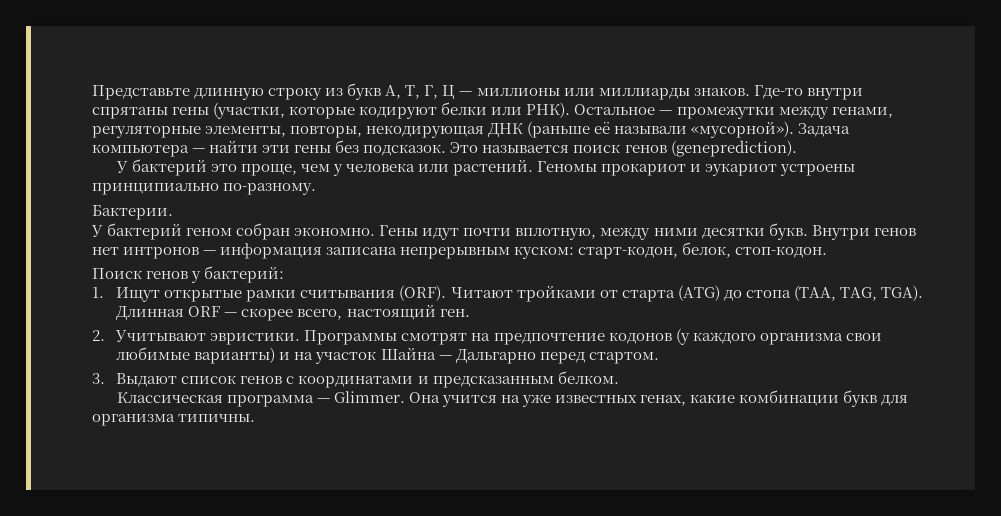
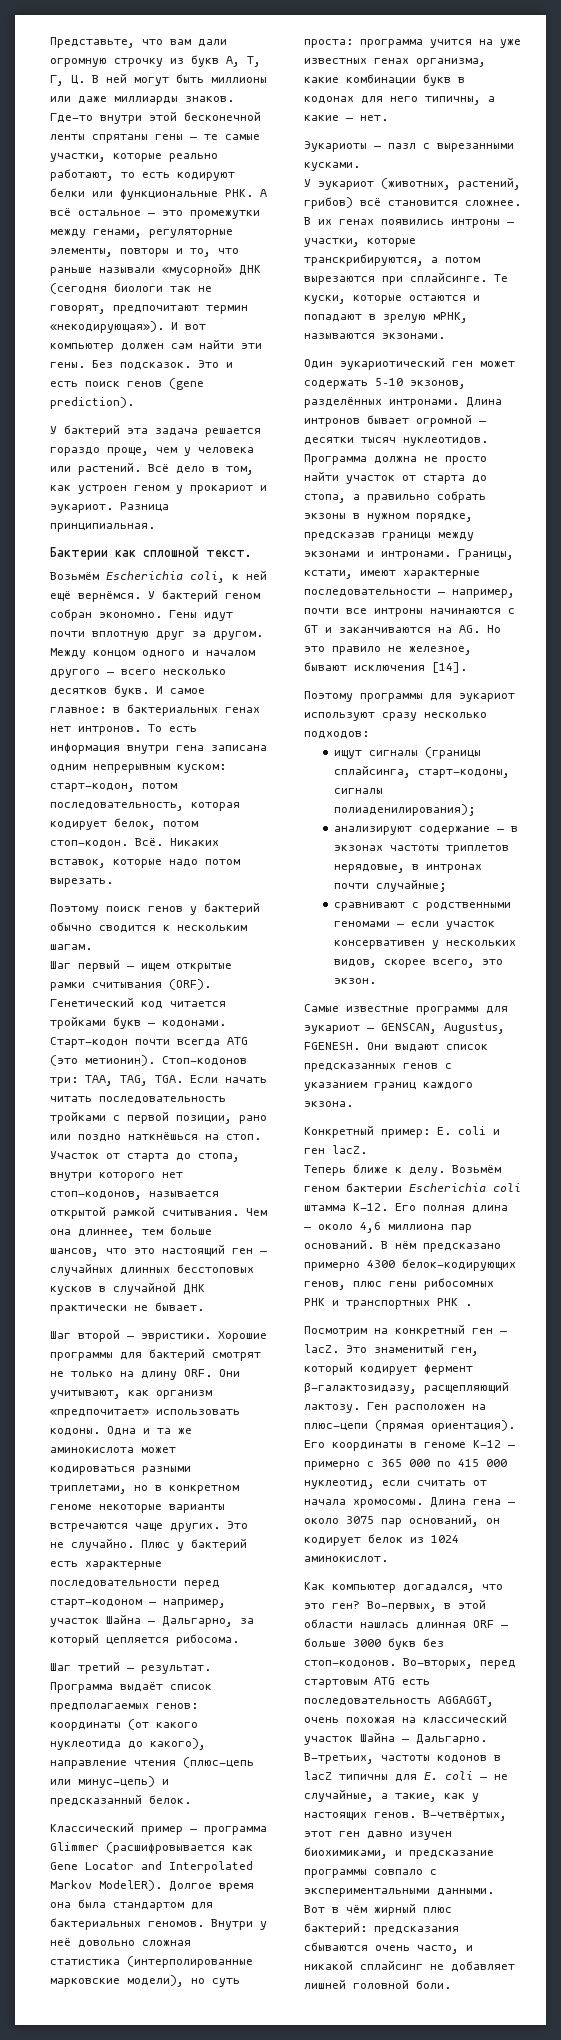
- Представьте длинную строку из букв А, Т, Г, Ц — миллионы или миллиарды знаков.
+ Представьте, что вам дали огромную строчку из букв А, Т, Г, Ц. В ней могут быть миллионы или даже миллиарды знаков.
- Где-то внутри спрятаны гены (участки, которые кодируют белки или РНК). Остальное — промежутки между генами, регуляторные элементы, повторы, некодирующая ДНК (раньше её называли «мусорной»). Задача компьютера — найти эти гены без подсказок. Это называется поиск генов (geneprediction).
- У бактерий это проще, чем у человека или растений.
+ Где-то внутри этой бесконечной ленты спрятаны гены — те самые участки, которые реально работают, то есть кодируют белки или функциональные РНК. А всё остальное — это промежутки между генами, регуляторные элементы, повторы и то, что раньше называли «мусорной» ДНК (сегодня биологи так не говорят, предпочитают термин «некодирующая»). И вот компьютер должен сам найти эти гены. Без подсказок. Это и есть поиск генов (gene prediction).
+ У бактерий эта задача решается гораздо проще, чем у человека или растений.
- Геномы прокариот и эукариот устроены принципиально по-разному.
- Бактерии.
- У бактерий геном собран экономно.
+ Всё дело в том, как устроен геном у прокариот и эукариот. Разница принципиальная.
+ Бактерии как сплошной текст.
+ Возьмём Escherichia coli, к ней ещё вернёмся. У бактерий геном собран экономно.
- Гены идут почти вплотную, между ними десятки букв. Внутри генов нет интронов — информация записана непрерывным куском: старт-кодон, белок, стоп-кодон.
- Поиск генов у бактерий:
- 1. Ищут открытые рамки считывания (ORF). Читают тройками от старта (ATG) до стопа (TAA, TAG, TGA). Длинная ORF — скорее всего, настоящий ген.
- 2. Учитывают эвристики. Программы смотрят на предпочтение кодонов (у каждого организма свои любимые варианты) и на участок Шайна — Дальгарно перед стартом.
- 3. Выдают список генов с координатами и предсказанным белком.
- Классическая программа — Glimmer. Она учится на уже известных генах, какие комбинации букв для организма типичны.
+ Гены идут почти вплотную друг за другом. Между концом одного и началом другого — всего несколько десятков букв. И самое главное: в бактериальных генах нет интронов. То есть информация внутри гена записана одним непрерывным куском: старт-кодон, потом последовательность, которая кодирует белок, потом стоп-кодон. Всё. Никаких вставок, которые надо потом вырезать.
+ Поэтому поиск генов у бактерий обычно сводится к нескольким шагам.
+ Шаг первый — ищем открытые рамки считывания (ORF). Генетический код читается тройками букв — кодонами. Старт-кодон почти всегда ATG (это метионин). Стоп-кодонов три: TAA, TAG, TGA. Если начать читать последовательность тройками с первой позиции, рано или поздно наткнёшься на стоп. Участок от старта до стопа, внутри которого нет стоп-кодонов, называется открытой рамкой считывания. Чем она длиннее, тем больше шансов, что это настоящий ген — случайных длинных бесстоповых кусков в случайной ДНК практически не бывает.
+ Шаг второй — эвристики. Хорошие программы для бактерий смотрят не только на длину ORF. Они учитывают, как организм «предпочитает» использовать кодоны. Одна и та же аминокислота может кодироваться разными триплетами, но в конкретном геноме некоторые варианты встречаются чаще других. Это не случайно. Плюс у бактерий есть характерные последовательности перед старт-кодоном — например, участок Шайна — Дальгарно, за который цепляется рибосома.
+ Шаг третий — результат. Программа выдаёт список предполагаемых генов: координаты (от какого нуклеотида до какого), направление чтения (плюс-цепь или минус-цепь) и предсказанный белок.
+ Классический пример — программа Glimmer (расшифровывается как Gene Locator and Interpolated Markov ModelER). Долгое время она была стандартом для бактериальных геномов. Внутри у неё довольно сложная статистика (интерполированные марковские модели), но суть проста: программа учится на уже известных генах организма, какие комбинации букв в кодонах для него типичны, а какие — нет.
+ Эукариоты — пазл с вырезанными кусками.
+ У эукариот (животных, растений, грибов) всё становится сложнее. В их генах появились интроны — участки, которые транскрибируются, а потом вырезаются при сплайсинге. Те куски, которые остаются и попадают в зрелую мРНК, называются экзонами.
+ Один эукариотический ген может содержать 5–10 экзонов, разделённых интронами. Длина интронов бывает огромной — десятки тысяч нуклеотидов. Программа должна не просто найти участок от старта до стопа, а правильно собрать экзоны в нужном порядке, предсказав границы между экзонами и интронами. Границы, кстати, имеют характерные последовательности — например, почти все интроны начинаются с GT и заканчиваются на AG. Но это правило не железное, бывают исключения [14].
+ Поэтому программы для эукариот используют сразу несколько подходов:
+ ищут сигналы (границы сплайсинга, старт-кодоны, сигналы полиаденилирования);
+ анализируют содержание — в экзонах частоты триплетов нерядовые, в интронах почти случайные;
+ сравнивают с родственными геномами — если участок консервативен у нескольких видов, скорее всего, это экзон.
+ Самые известные программы для эукариот — GENSCAN, Augustus, FGENESH. Они выдают список предсказанных генов с указанием границ каждого экзона.
+ Конкретный пример: E. coli и ген lacZ.
+ Теперь ближе к делу. Возьмём геном бактерии Escherichia coli штамма K-12. Его полная длина — около 4,6 миллиона пар оснований. В нём предсказано примерно 4300 белок-кодирующих генов, плюс гены рибосомных РНК и транспортных РНК .
+ Посмотрим на конкретный ген — lacZ. Это знаменитый ген, который кодирует фермент β-галактозидазу, расщепляющий лактозу. Ген расположен на плюс-цепи (прямая ориентация). Его координаты в геноме K-12 — примерно с 365 000 по 415 000 нуклеотид, если считать от начала хромосомы. Длина гена — около 3075 пар оснований, он кодирует белок из 1024 аминокислот.
+ Как компьютер догадался, что это ген? Во-первых, в этой области нашлась длинная ORF — больше 3000 букв без стоп-кодонов. Во-вторых, перед стартовым ATG есть последовательность AGGAGGT, очень похожая на классический участок Шайна — Дальгарно. В-третьих, частоты кодонов в lacZ типичны для E. coli — не случайные, а такие, как у настоящих генов. В-четвёртых, этот ген давно изучен биохимиками, и предсказание программы совпало с экспериментальными данными. Вот в чём жирный плюс бактерий: предсказания сбываются очень часто, и никакой сплайсинг не добавляет лишней головной боли.

